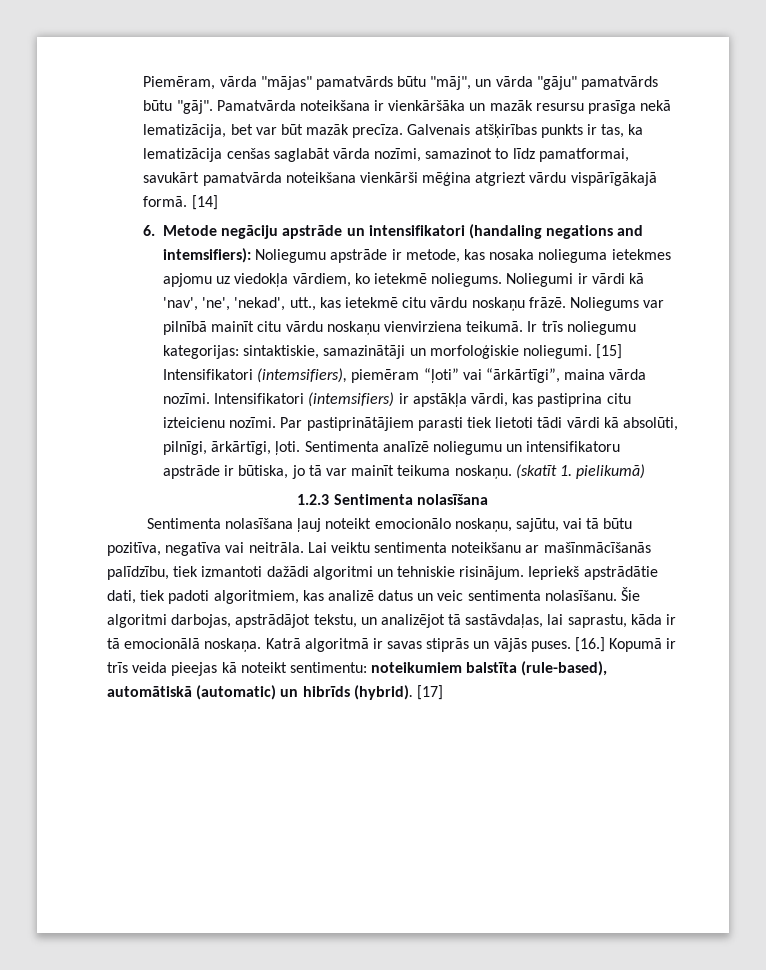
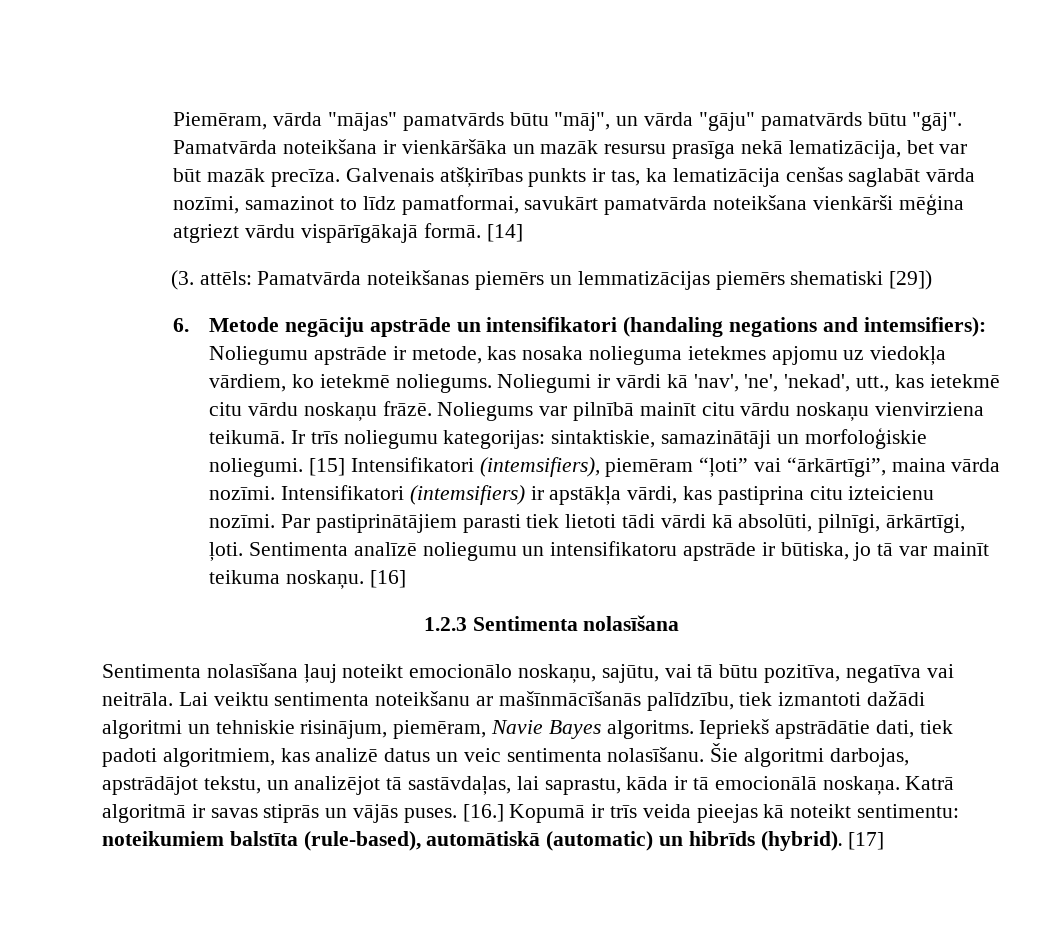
+ (3. attēls: Pamatvārda noteikšanas piemērs un lemmatizācijas piemērs shematiski [29])
- (skatīt 1. pielikumā)
+ [16]
- Lai veiktu sentimenta noteikšanu ar mašīnmācīšanās palīdzību, tiek izmantoti dažādi algoritmi un tehniskie risinājum.
+ Lai veiktu sentimenta noteikšanu ar mašīnmācīšanās palīdzību, tiek izmantoti dažādi algoritmi un tehniskie risinājum, piemēram, Navie Bayes algoritms.

